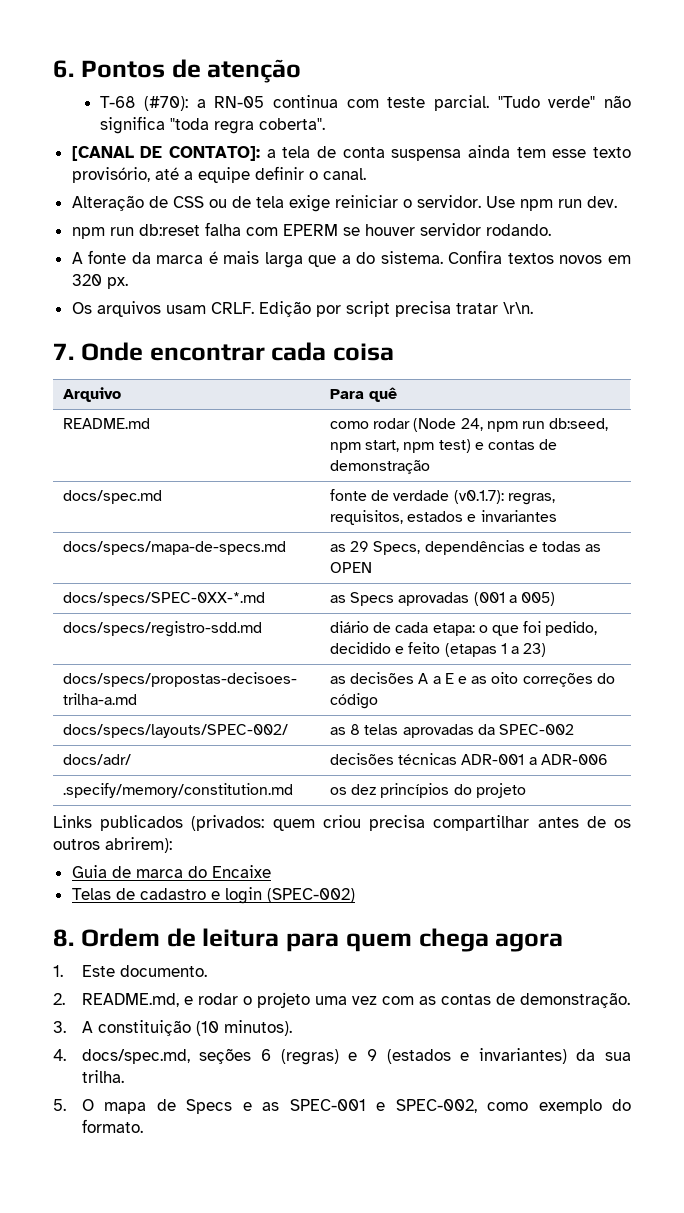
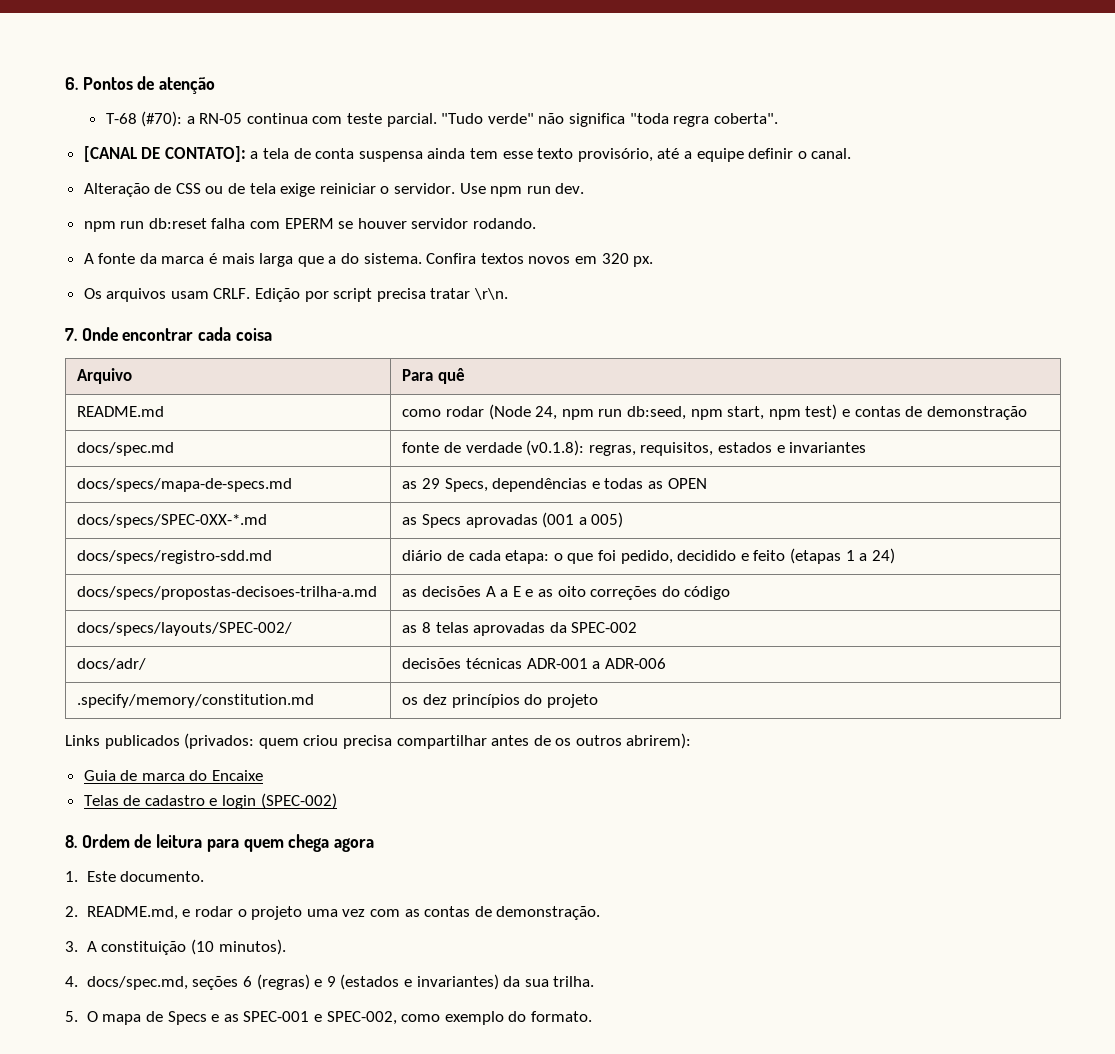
- docs/spec.md | fonte de verdade (v0.1.7): regras, requisitos, estados e invariantes
+ docs/spec.md | fonte de verdade (v0.1.8): regras, requisitos, estados e invariantes
- docs/specs/registro-sdd.md | diário de cada etapa: o que foi pedido, decidido e feito (etapas 1 a 23)
+ docs/specs/registro-sdd.md | diário de cada etapa: o que foi pedido, decidido e feito (etapas 1 a 24)

